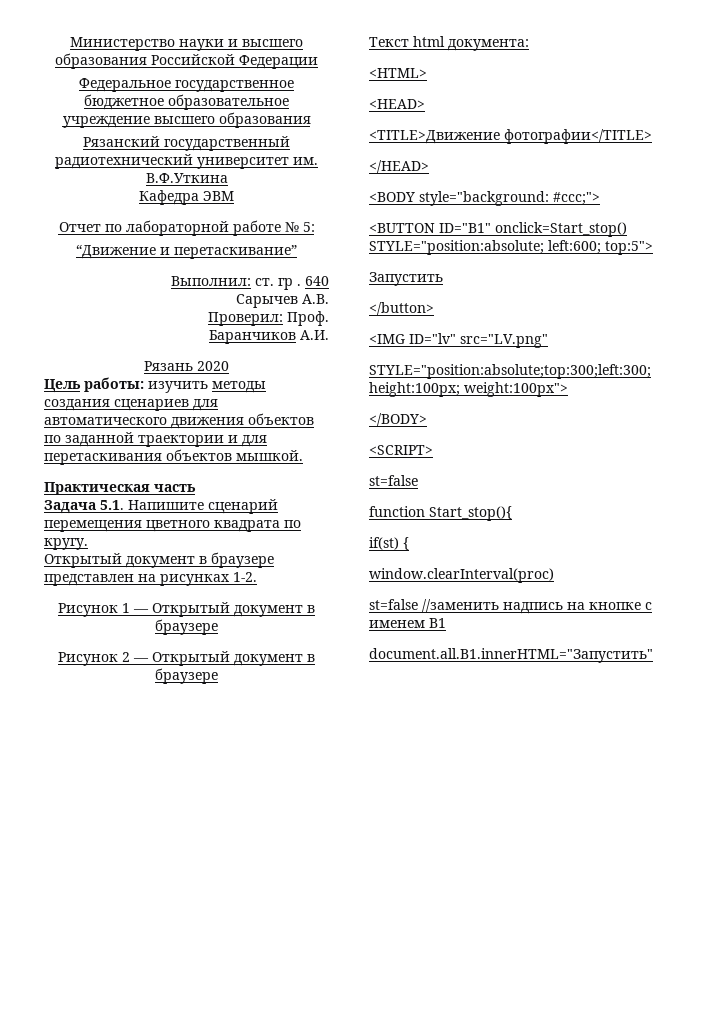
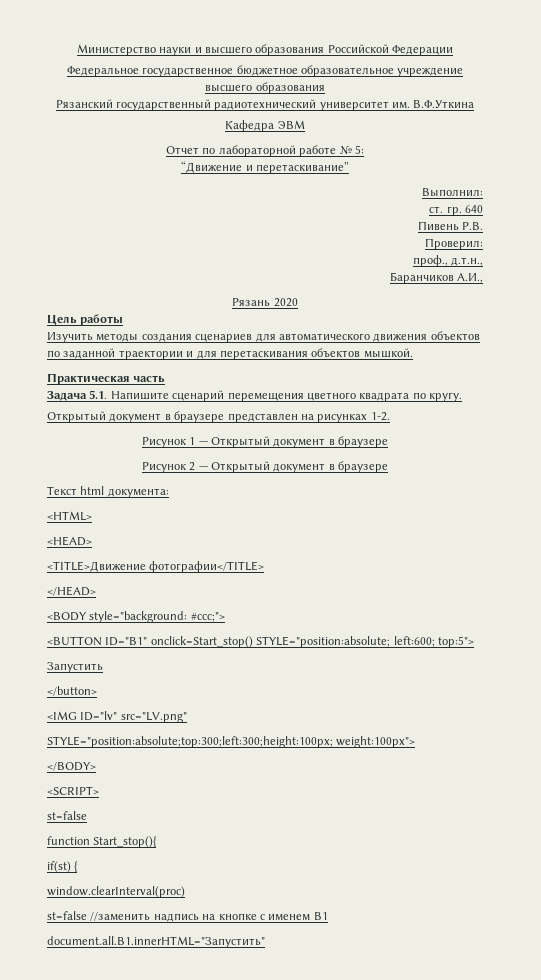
- Выполнил: ст. гр .
+ Выполнил:
+ ст. гр.
- Сарычев А.В.
+ Пивень Р.В.
- Проверил: Проф.
+ Проверил:
+ проф., д.т.н.,
- Баранчиков А.И.
+ Баранчиков А.И.,
- Цель работы: изучить методы создания сценариев для автоматического движения объектов по заданной траектории и для перетаскивания объектов мышкой.
+ Цель работы
+ Изучить методы создания сценариев для автоматического движения объектов по заданной траектории и для перетаскивания объектов мышкой.

